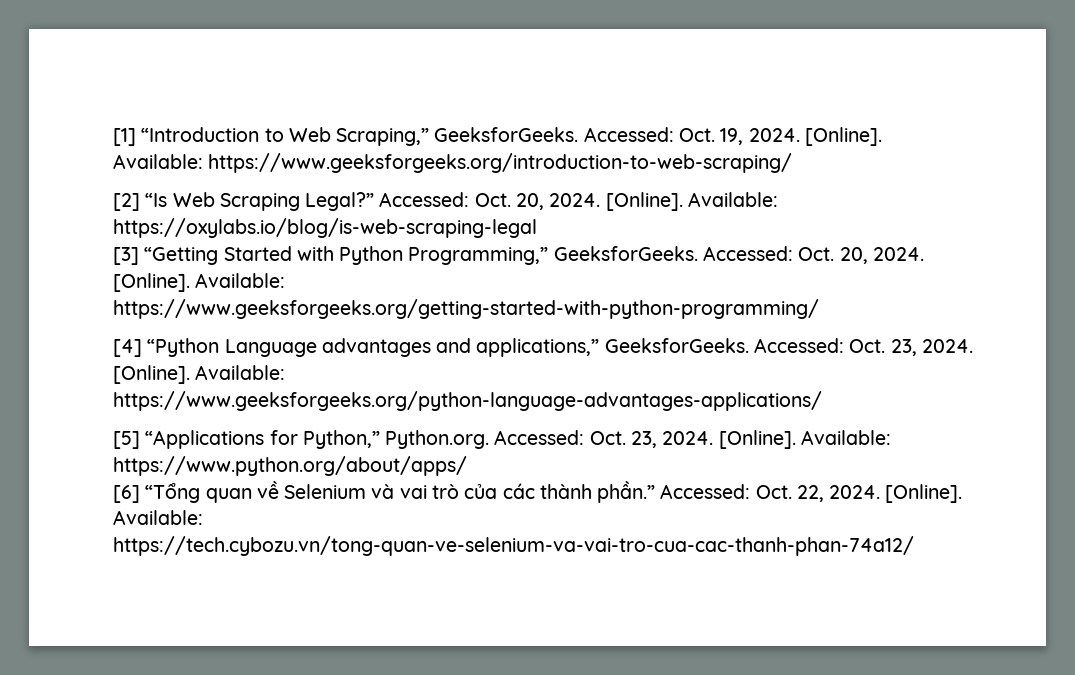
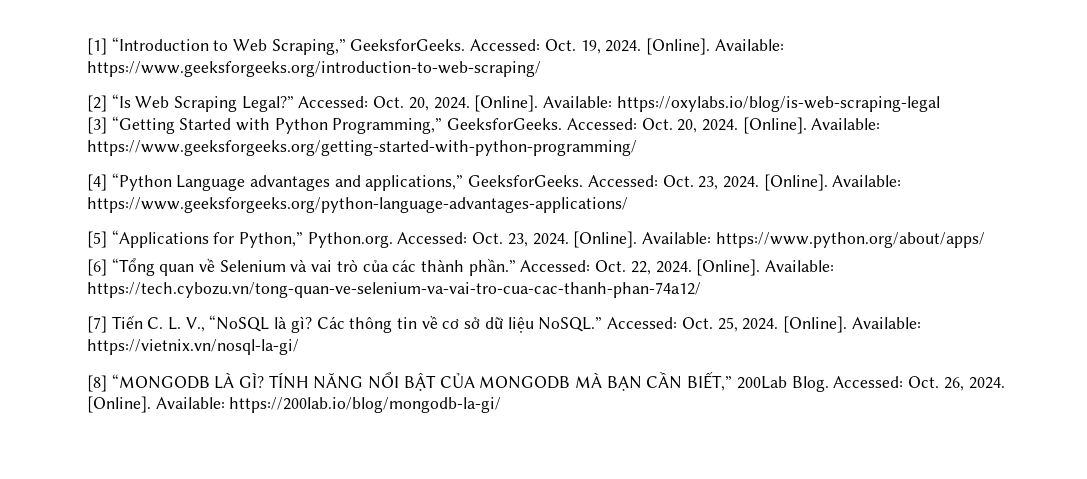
+ [7] Tiến C. L. V., “NoSQL là gì? Các thông tin về cơ sở dữ liệu NoSQL.” Accessed: Oct. 25, 2024. [Online]. Available: https://vietnix.vn/nosql-la-gi/
+ [8] “MONGODB LÀ GÌ? TÍNH NĂNG NỔI BẬT CỦA MONGODB MÀ BẠN CẦN BIẾT,” 200Lab Blog. Accessed: Oct. 26, 2024. [Online]. Available: https://200lab.io/blog/mongodb-la-gi/

